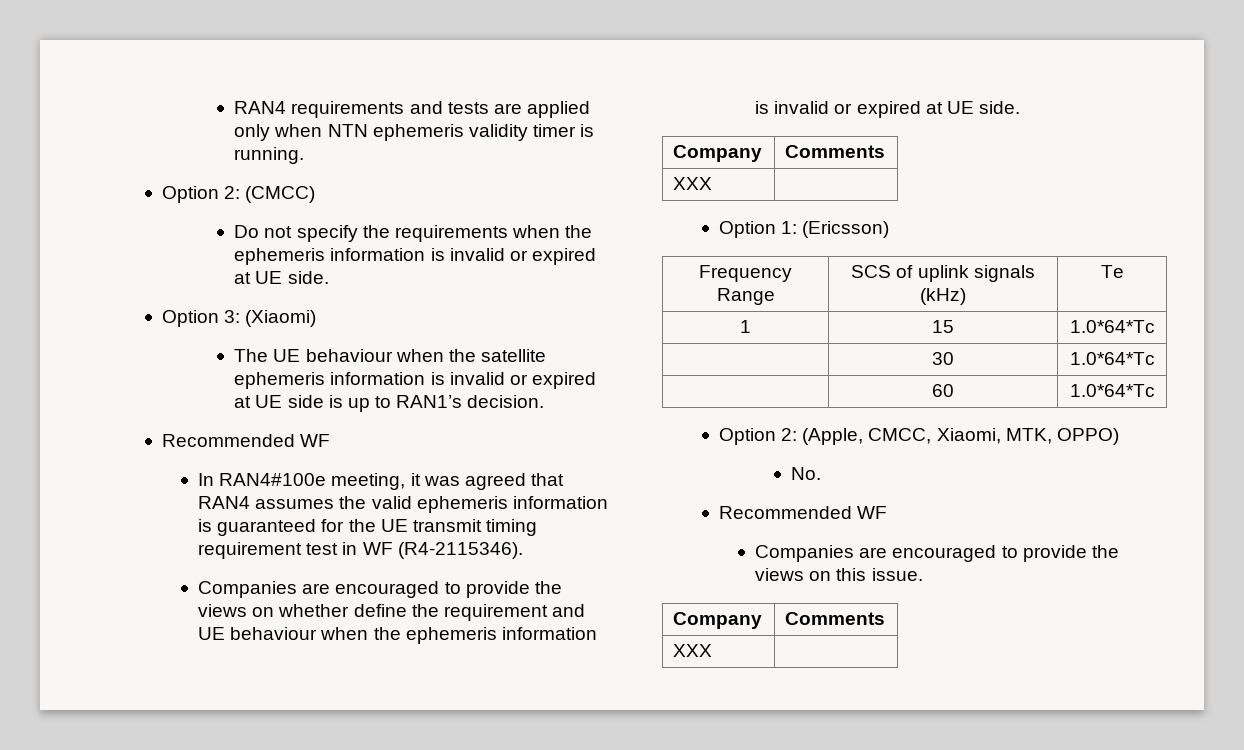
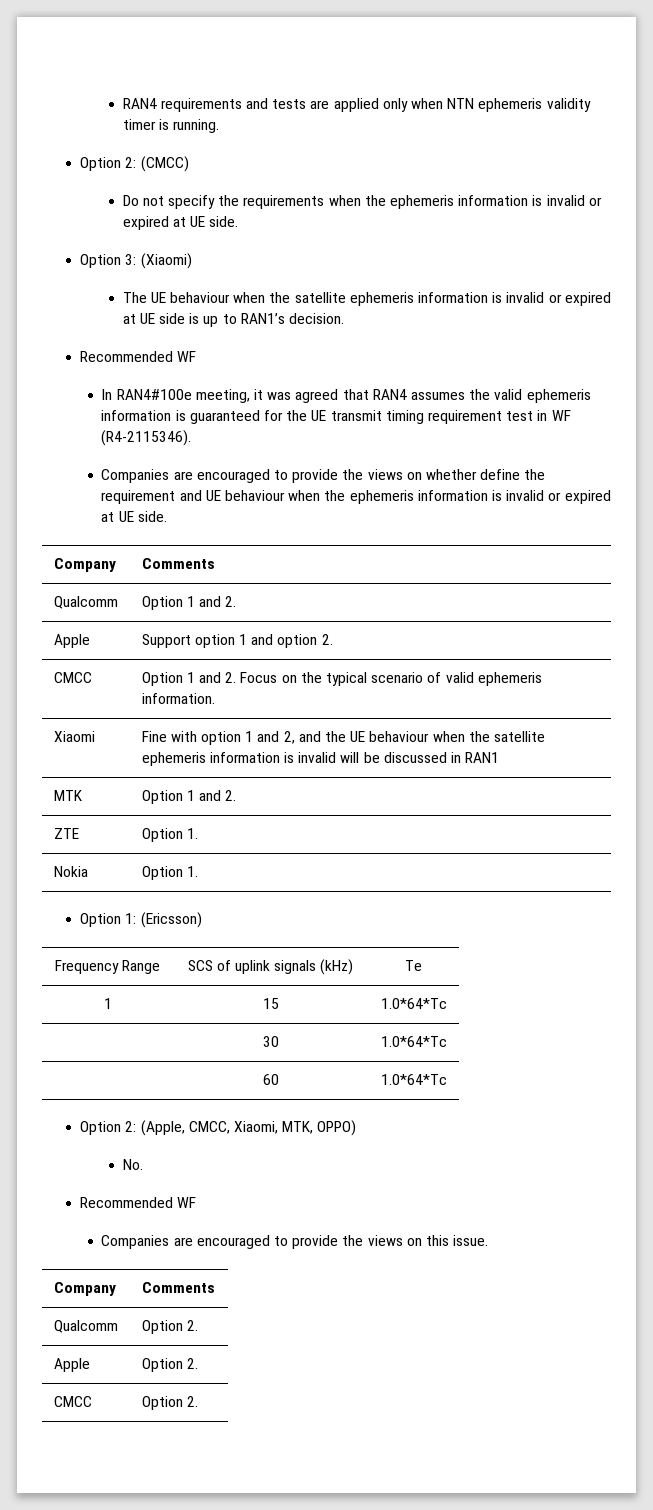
  Companies are encouraged to provide the views on whether define the requirement and UE behaviour when the ephemeris information is invalid or expired at UE side.
  Company | Comments
- XXX |
+ Qualcomm | Option 1 and 2.
+ Apple | Support option 1 and option 2.
+ CMCC | Option 1 and 2. Focus on the typical scenario of valid ephemeris information.
+ Xiaomi | Fine with option 1 and 2, and the UE behaviour when the satellite ephemeris information is invalid will be discussed in RAN1
+ MTK | Option 1 and 2.
+ ZTE | Option 1.
+ Nokia | Option 1.
  Companies are encouraged to provide the views on this issue.
  Company | Comments
- XXX |
+ Qualcomm | Option 2.
+ Apple | Option 2.
+ CMCC | Option 2.

